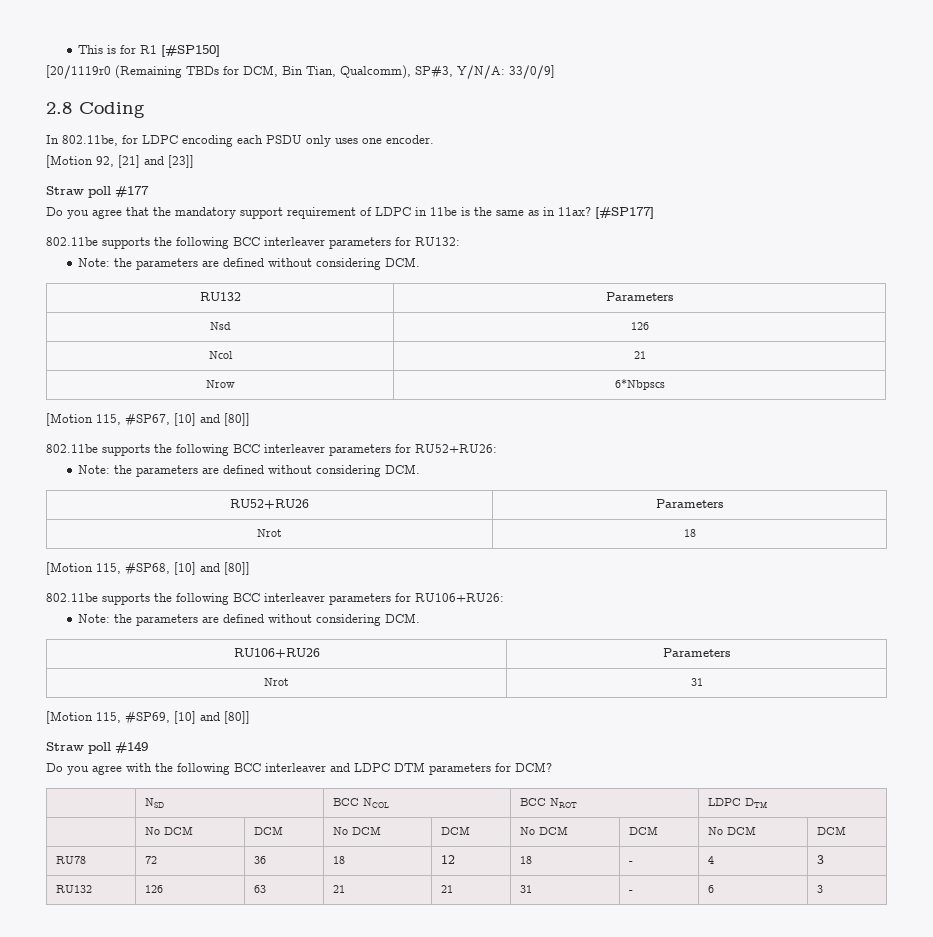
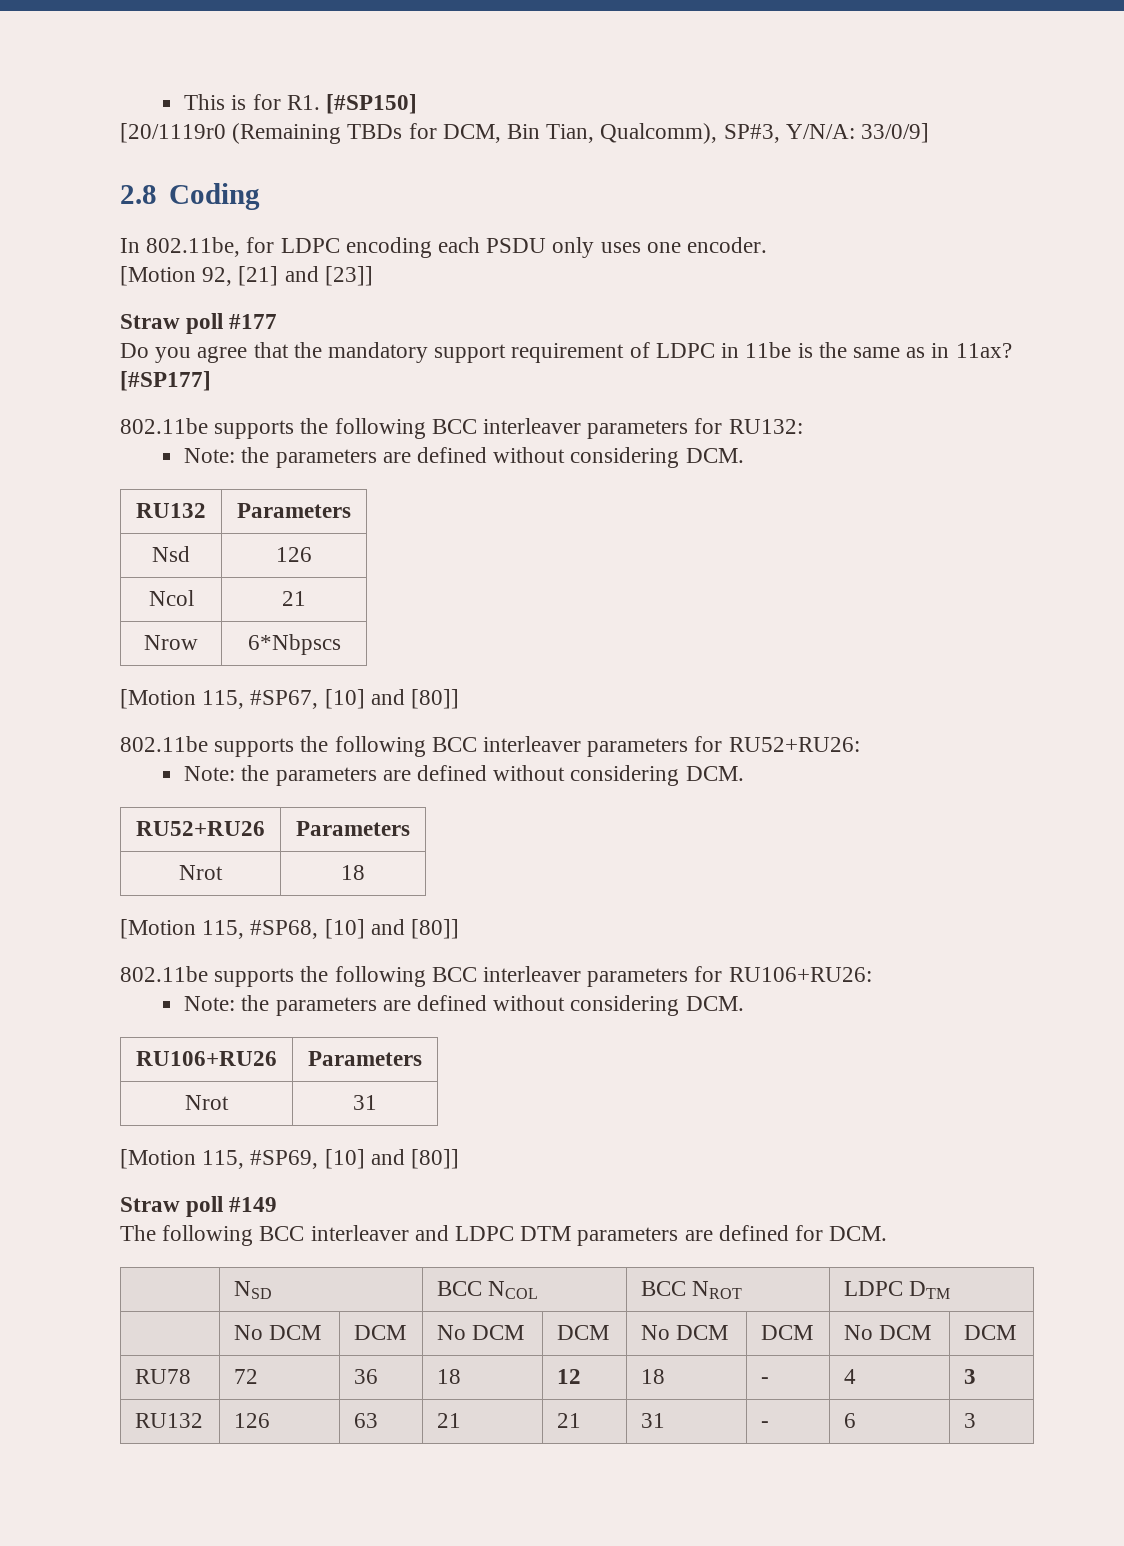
- This is for R1 [#SP150]
+ This is for R1. [#SP150]
- Do you agree with the following BCC interleaver and LDPC DTM parameters for DCM?
+ The following BCC interleaver and LDPC DTM parameters are defined for DCM.

